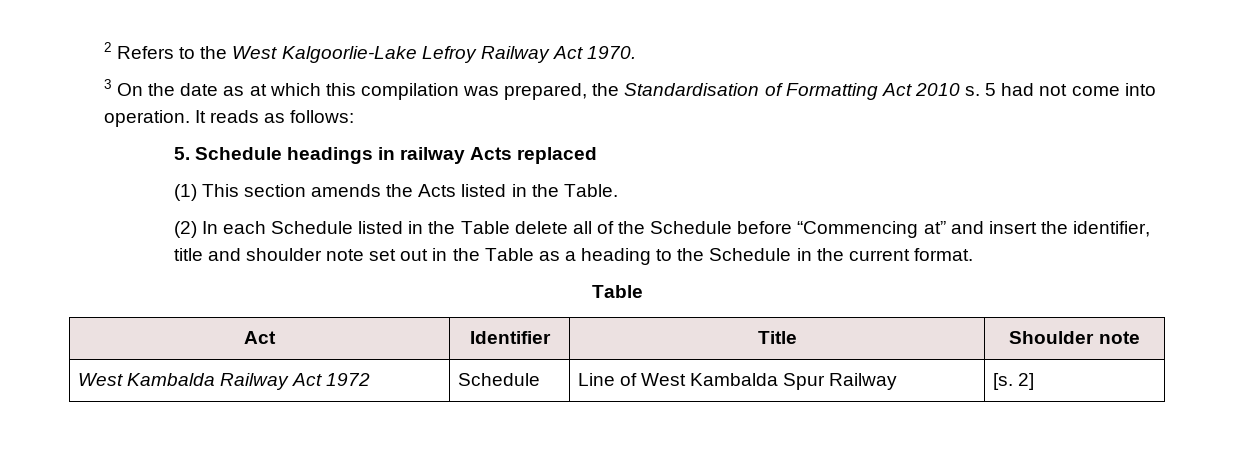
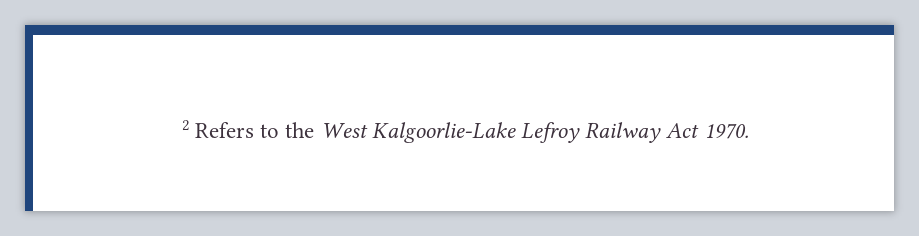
- 3 On the date as at which this compilation was prepared, the Standardisation of Formatting Act 2010 s. 5 had not come into operation. It reads as follows:
- 5. Schedule headings in railway Acts replaced
- (1) This section amends the Acts listed in the Table.
- (2) In each Schedule listed in the Table delete all of the Schedule before “Commencing at” and insert the identifier, title and shoulder note set out in the Table as a heading to the Schedule in the current format.
- Table
- Act | Identifier | Title | Shoulder note
- West Kambalda Railway Act 1972 | Schedule | Line of West Kambalda Spur Railway | [s. 2]

